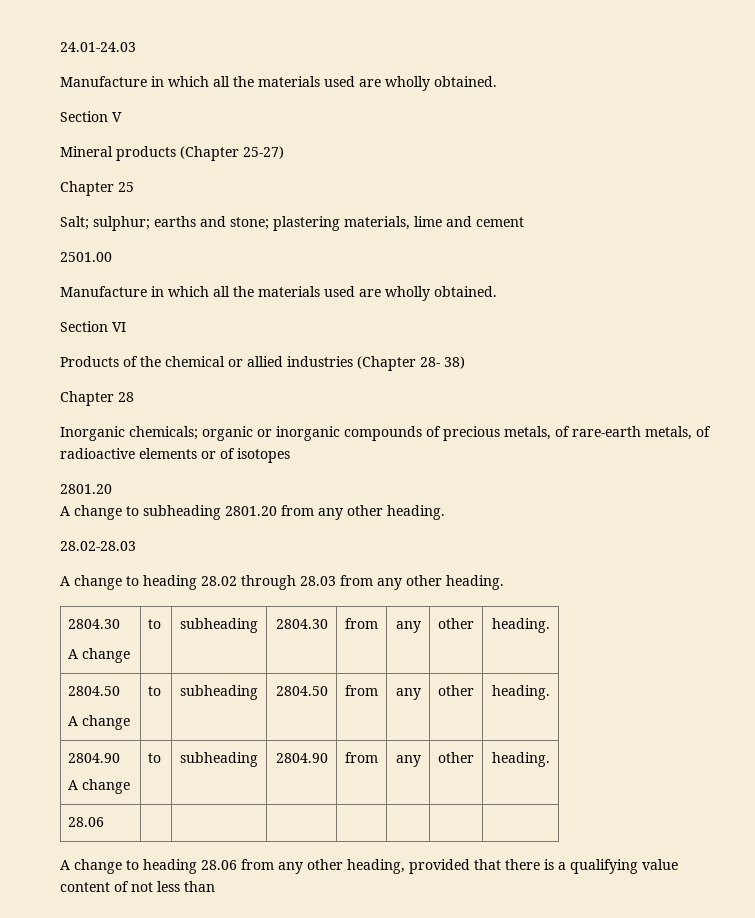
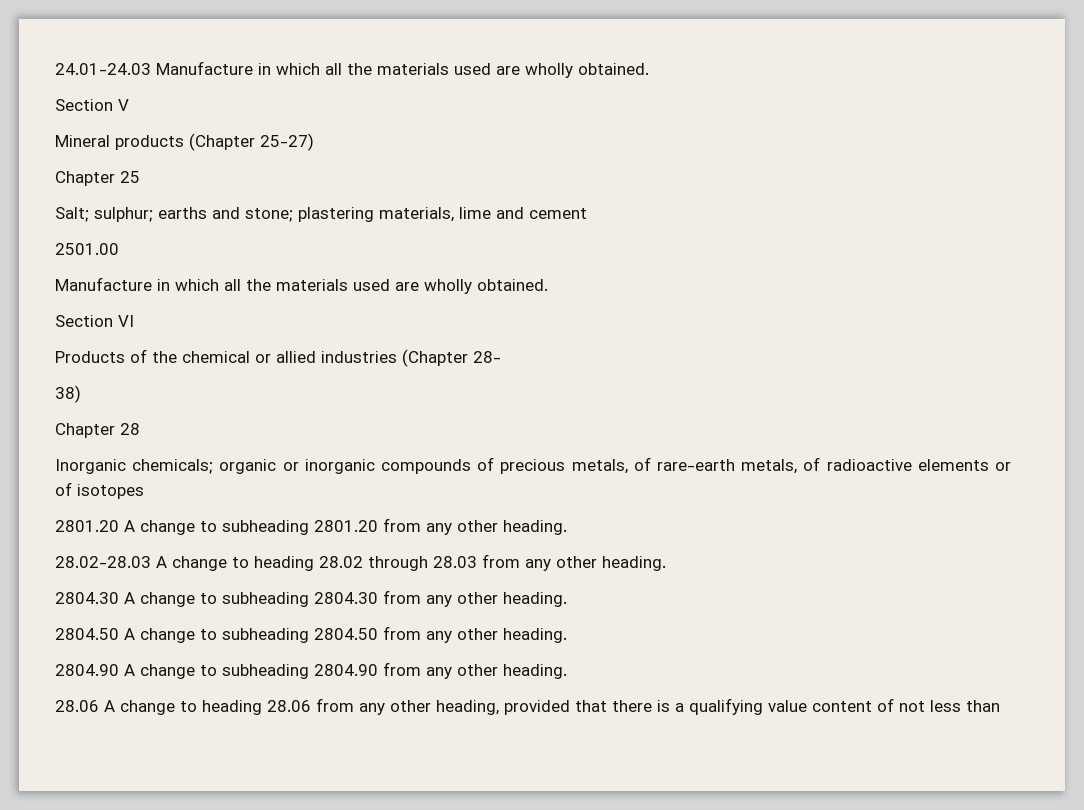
- 24.01-24.03
- Manufacture in which all the materials used are wholly obtained.
+ 24.01-24.03 Manufacture in which all the materials used are wholly obtained.
- Products of the chemical or allied industries (Chapter 28- 38)
+ Products of the chemical or allied industries (Chapter 28-
+ 38)
  Inorganic chemicals; organic or inorganic compounds of precious metals, of rare-earth metals, of radioactive elements or of isotopes
- 2801.20
- A change to subheading 2801.20 from any other heading.
+ 2801.20 A change to subheading 2801.20 from any other heading.
- 28.02-28.03
- A change to heading 28.02 through 28.03 from any other heading.
- 2804.30
- A change | to | subheading | 2804.30 | from | any | other | heading.
- 2804.50
- A change | to | subheading | 2804.50 | from | any | other | heading.
- 2804.90
- A change | to | subheading | 2804.90 | from | any | other | heading.
- 28.06 | | | | | | |
- A change to heading 28.06 from any other heading, provided that there is a qualifying value content of not less than
+ 28.02-28.03 A change to heading 28.02 through 28.03 from any other heading.
+ 2804.30 A change to subheading 2804.30 from any other heading.
+ 2804.50 A change to subheading 2804.50 from any other heading.
+ 2804.90 A change to subheading 2804.90 from any other heading.
+ 28.06 A change to heading 28.06 from any other heading, provided that there is a qualifying value content of not less than

